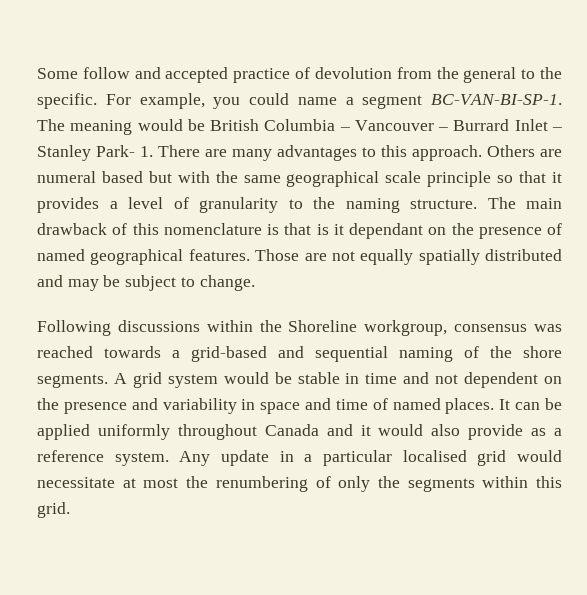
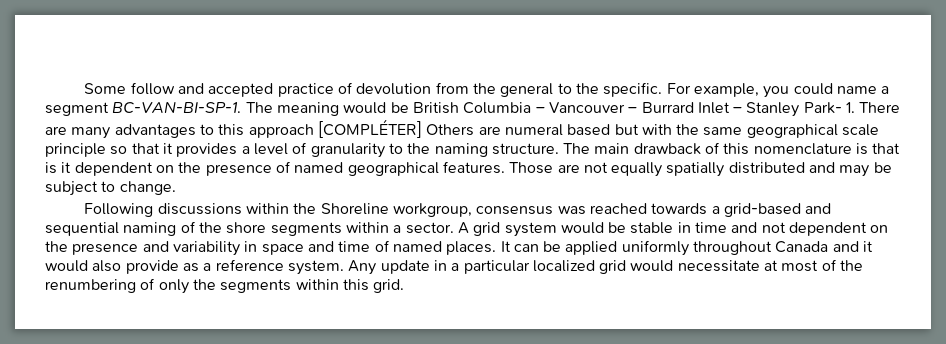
- The meaning would be British Columbia – Vancouver – Burrard Inlet – Stanley Park- 1. There are many advantages to this approach. Others are numeral based but with the same geographical scale principle so that it provides a level of granularity to the naming structure.
+ The meaning would be British Columbia – Vancouver – Burrard Inlet – Stanley Park- 1. There are many advantages to this approach [COMPLÉTER] Others are numeral based but with the same geographical scale principle so that it provides a level of granularity to the naming structure.
- The main drawback of this nomenclature is that is it dependant on the presence of named geographical features.
+ The main drawback of this nomenclature is that is it dependent on the presence of named geographical features.
- Following discussions within the Shoreline workgroup, consensus was reached towards a grid-based and sequential naming of the shore segments.
+ Following discussions within the Shoreline workgroup, consensus was reached towards a grid-based and sequential naming of the shore segments within a sector.
- Any update in a particular localised grid would necessitate at most the renumbering of only the segments within this grid.
+ Any update in a particular localized grid would necessitate at most of the renumbering of only the segments within this grid.

